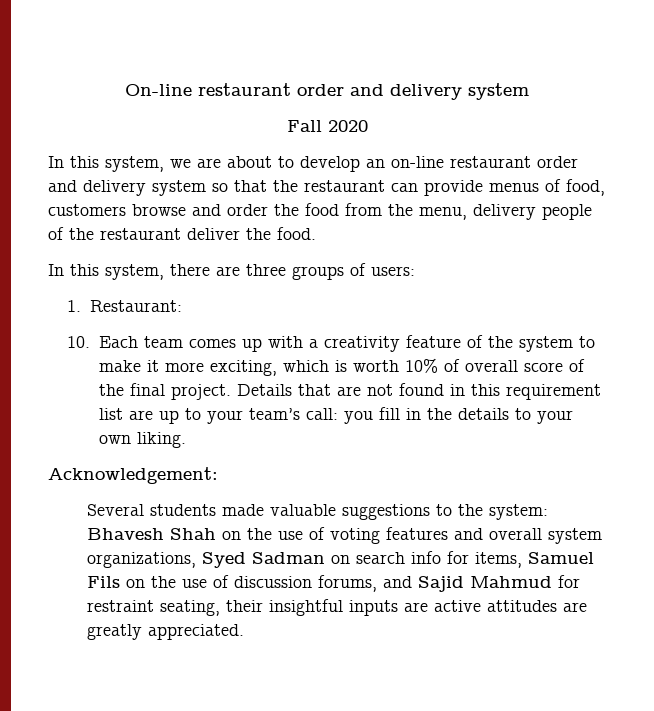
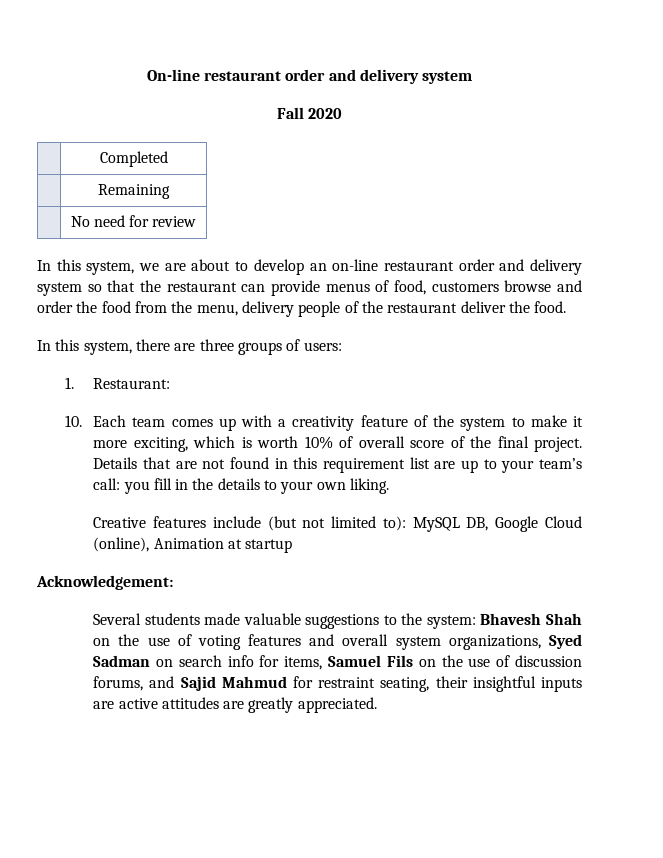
+ | Completed
+ | Remaining
+ | No need for review
+ Creative features include (but not limited to): MySQL DB, Google Cloud (online), Animation at startup

